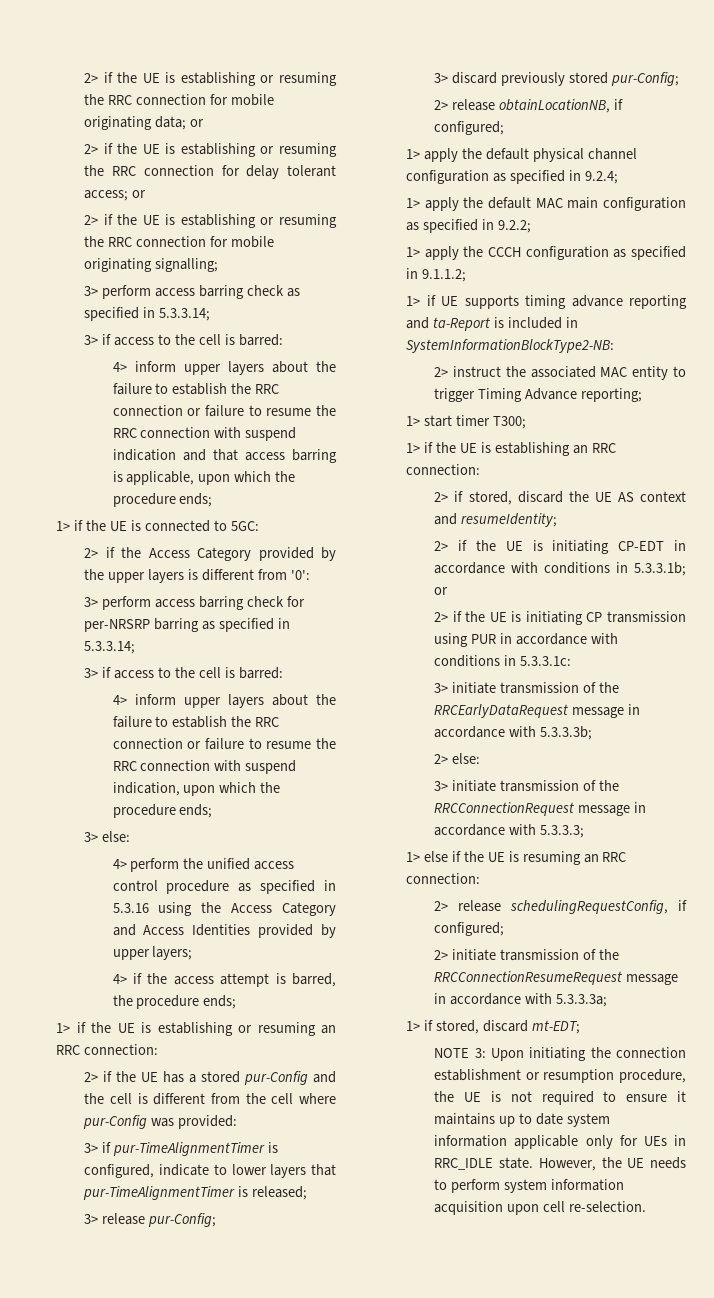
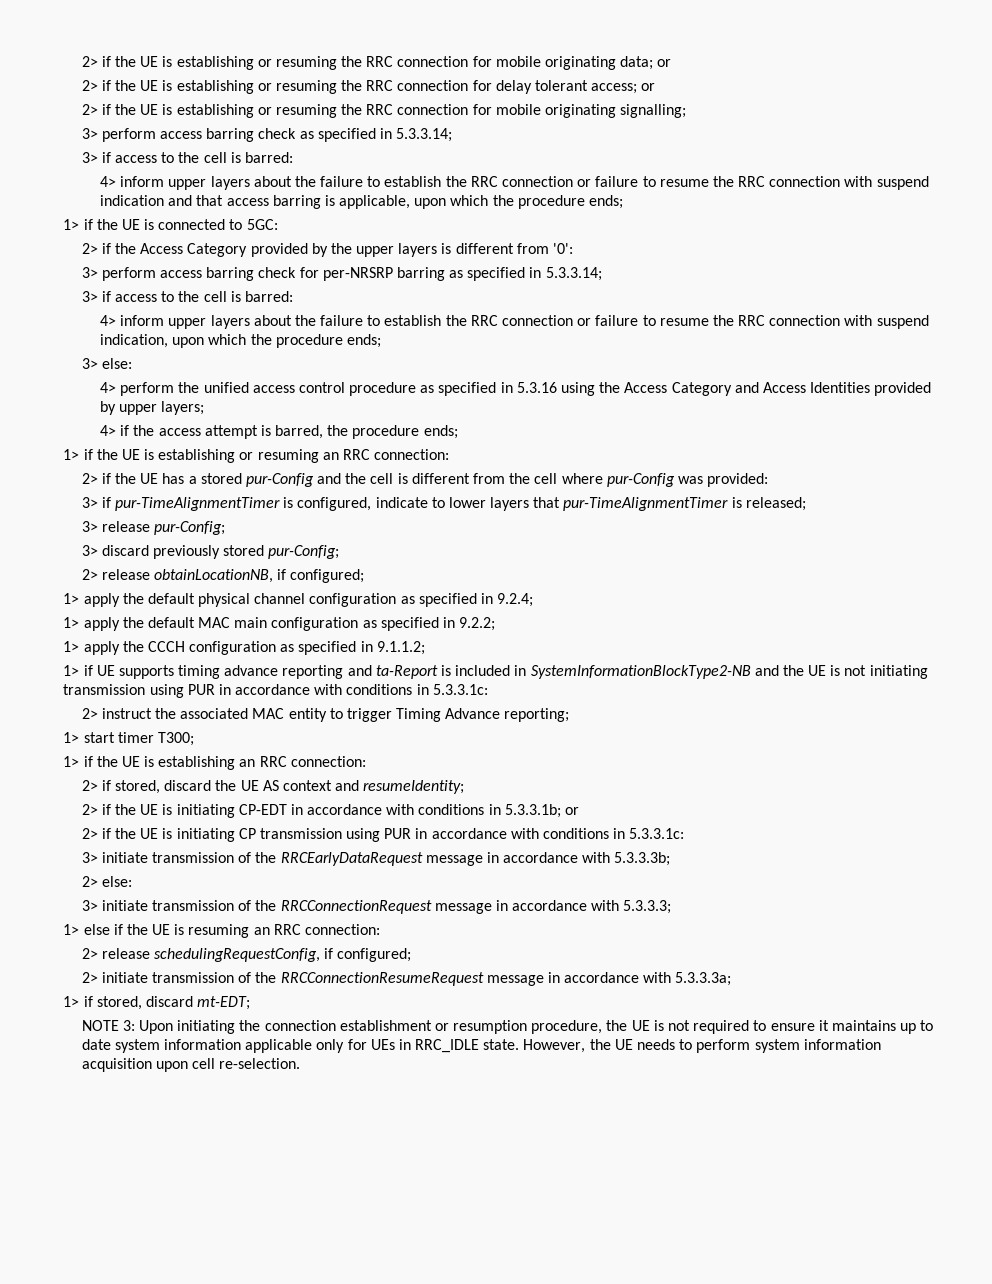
- 1> if UE supports timing advance reporting and ta-Report is included in SystemInformationBlockType2-NB:
+ 1> if UE supports timing advance reporting and ta-Report is included in SystemInformationBlockType2-NB and the UE is not initiating transmission using PUR in accordance with conditions in 5.3.3.1c:

